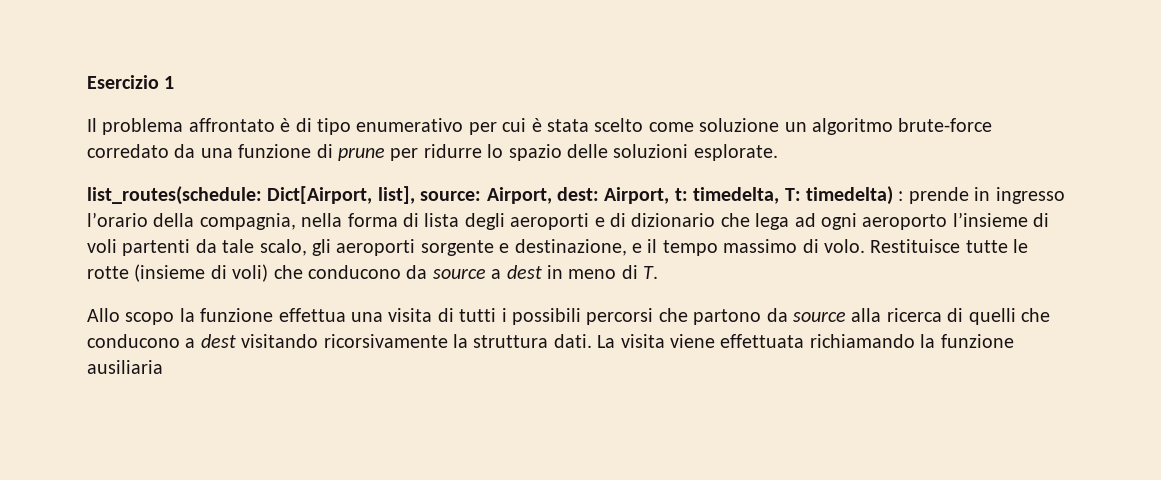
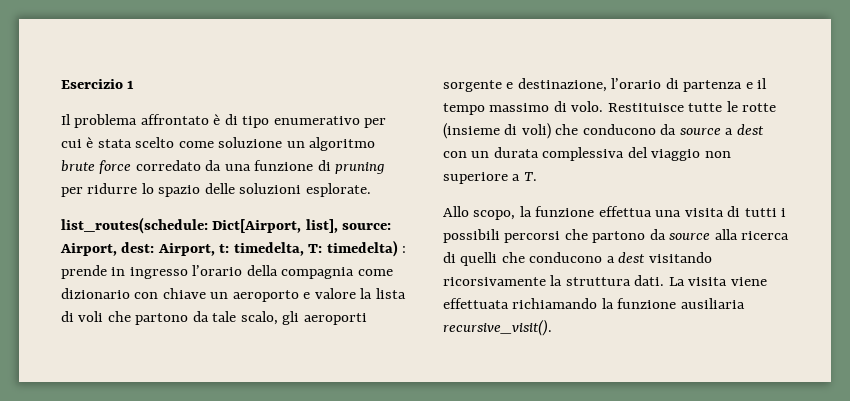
- Il problema affrontato è di tipo enumerativo per cui è stata scelto come soluzione un algoritmo brute-force corredato da una funzione di prune per ridurre lo spazio delle soluzioni esplorate.
+ Il problema affrontato è di tipo enumerativo per cui è stata scelto come soluzione un algoritmo brute force corredato da una funzione di pruning per ridurre lo spazio delle soluzioni esplorate.
- list_routes(schedule: Dict[Airport, list], source: Airport, dest: Airport, t: timedelta, T: timedelta) : prende in ingresso l’orario della compagnia, nella forma di lista degli aeroporti e di dizionario che lega ad ogni aeroporto l’insieme di voli partenti da tale scalo, gli aeroporti sorgente e destinazione, e il tempo massimo di volo.
+ list_routes(schedule: Dict[Airport, list], source: Airport, dest: Airport, t: timedelta, T: timedelta) : prende in ingresso l’orario della compagnia come dizionario con chiave un aeroporto e valore la lista di voli che partono da tale scalo, gli aeroporti sorgente e destinazione, l’orario di partenza e il tempo massimo di volo.
- Restituisce tutte le rotte (insieme di voli) che conducono da source a dest in meno di T.
+ Restituisce tutte le rotte (insieme di voli) che conducono da source a dest con un durata complessiva del viaggio non superiore a T.
- Allo scopo la funzione effettua una visita di tutti i possibili percorsi che partono da source alla ricerca di quelli che conducono a dest visitando ricorsivamente la struttura dati.
+ Allo scopo, la funzione effettua una visita di tutti i possibili percorsi che partono da source alla ricerca di quelli che conducono a dest visitando ricorsivamente la struttura dati.
- La visita viene effettuata richiamando la funzione ausiliaria
+ La visita viene effettuata richiamando la funzione ausiliaria recursive_visit().

